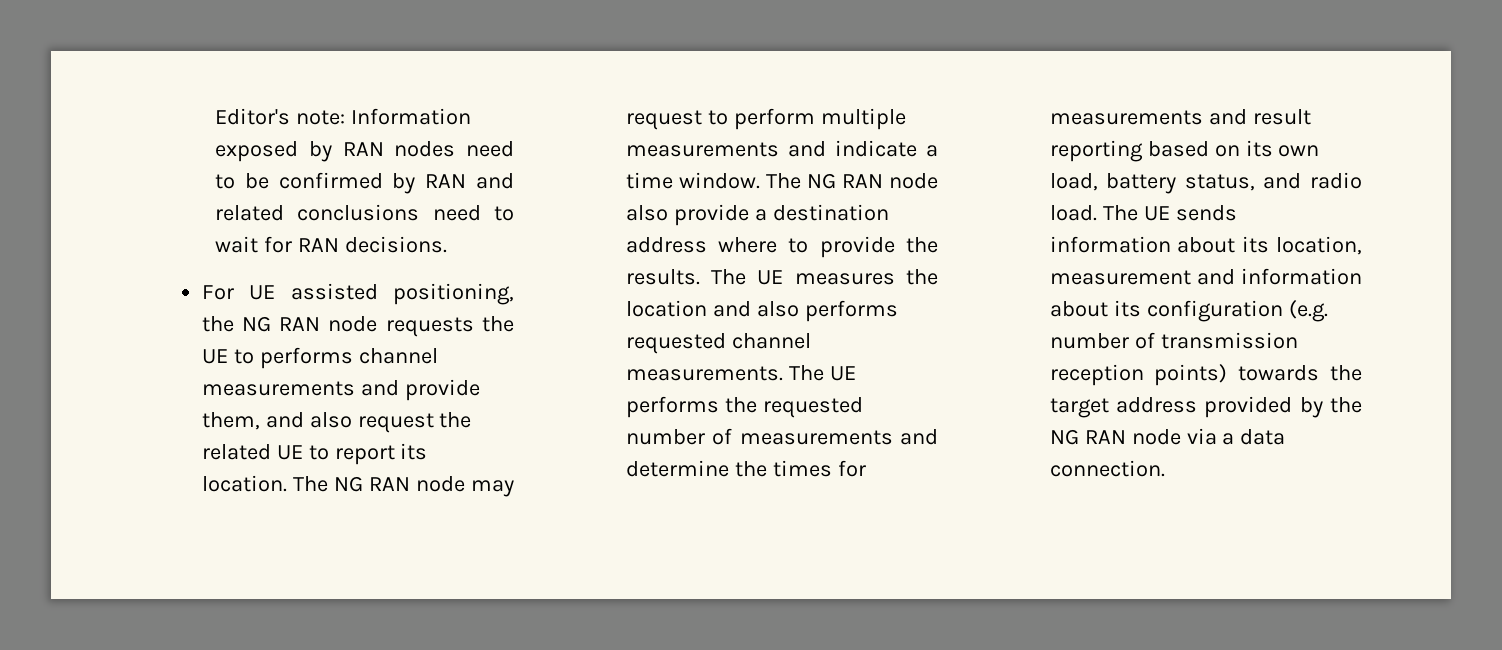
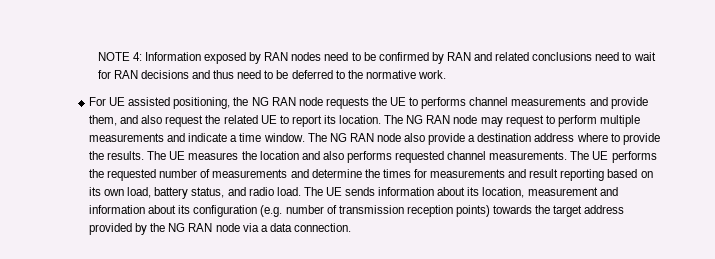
- Editor's note: Information exposed by RAN nodes need to be confirmed by RAN and related conclusions need to wait for RAN decisions.
+ NOTE 4: Information exposed by RAN nodes need to be confirmed by RAN and related conclusions need to wait for RAN decisions and thus need to be deferred to the normative work.

